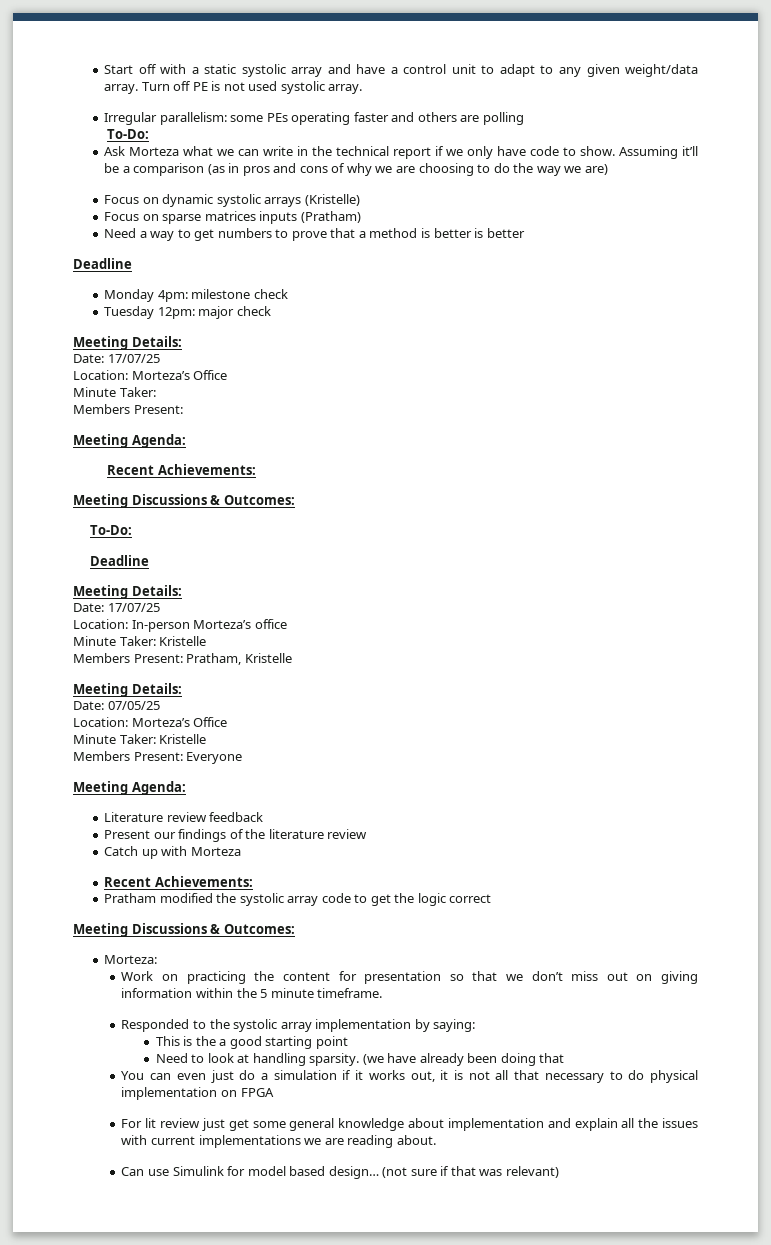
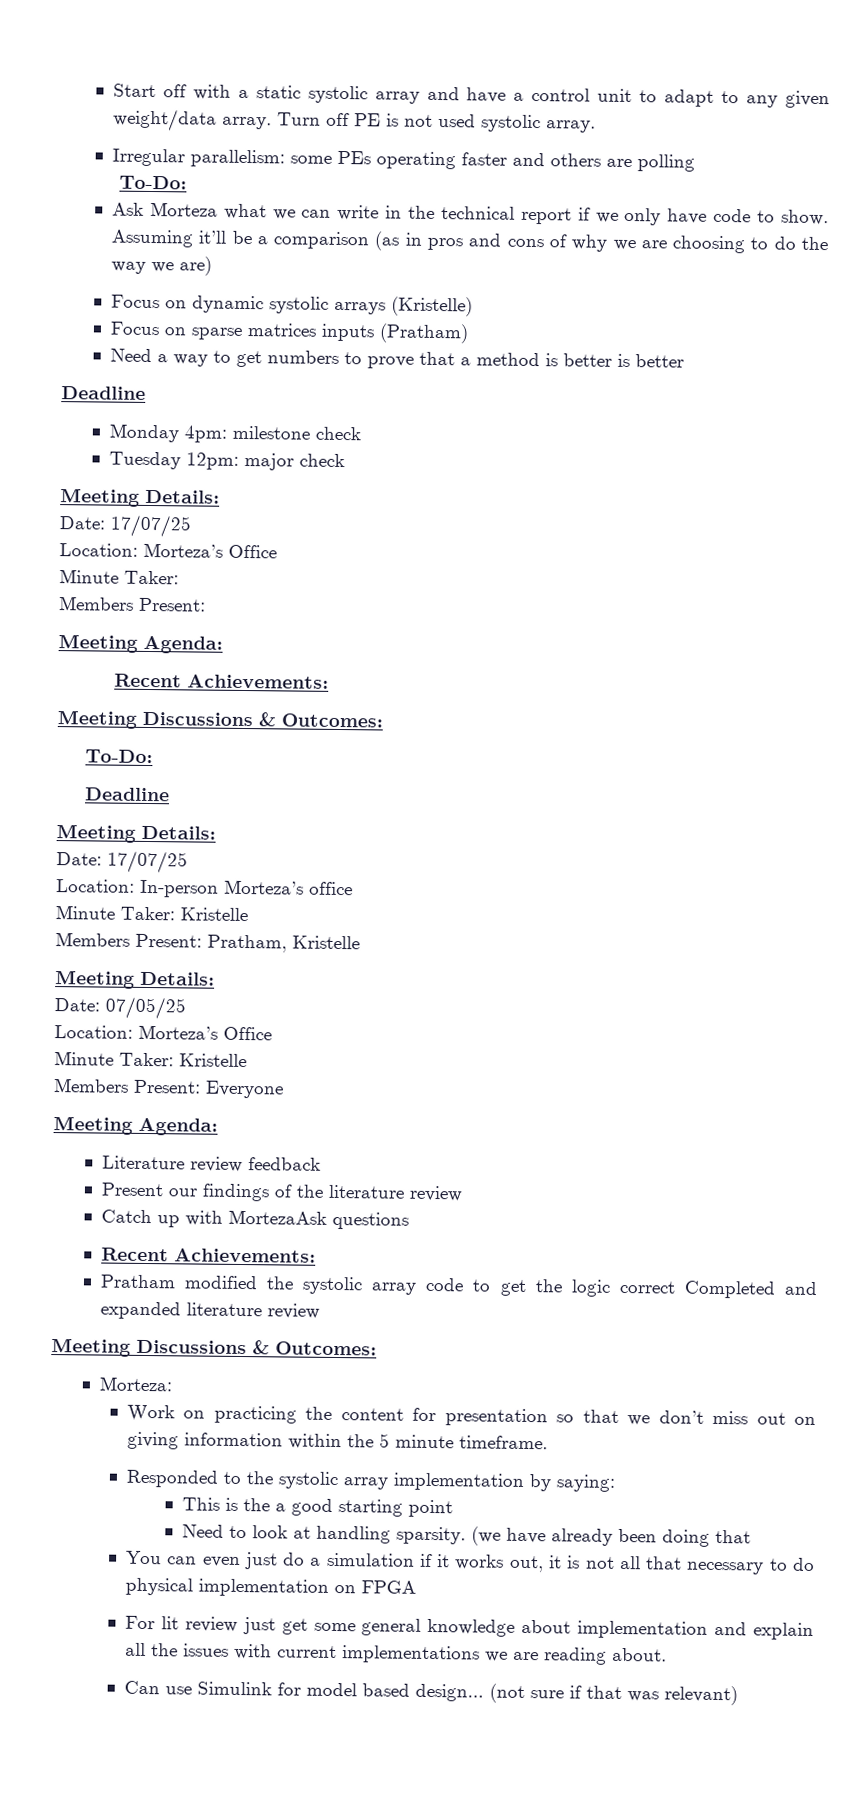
- Catch up with Morteza
+ Catch up with MortezaAsk questions
- Pratham modified the systolic array code to get the logic correct
+ Pratham modified the systolic array code to get the logic correct Completed and expanded literature review

